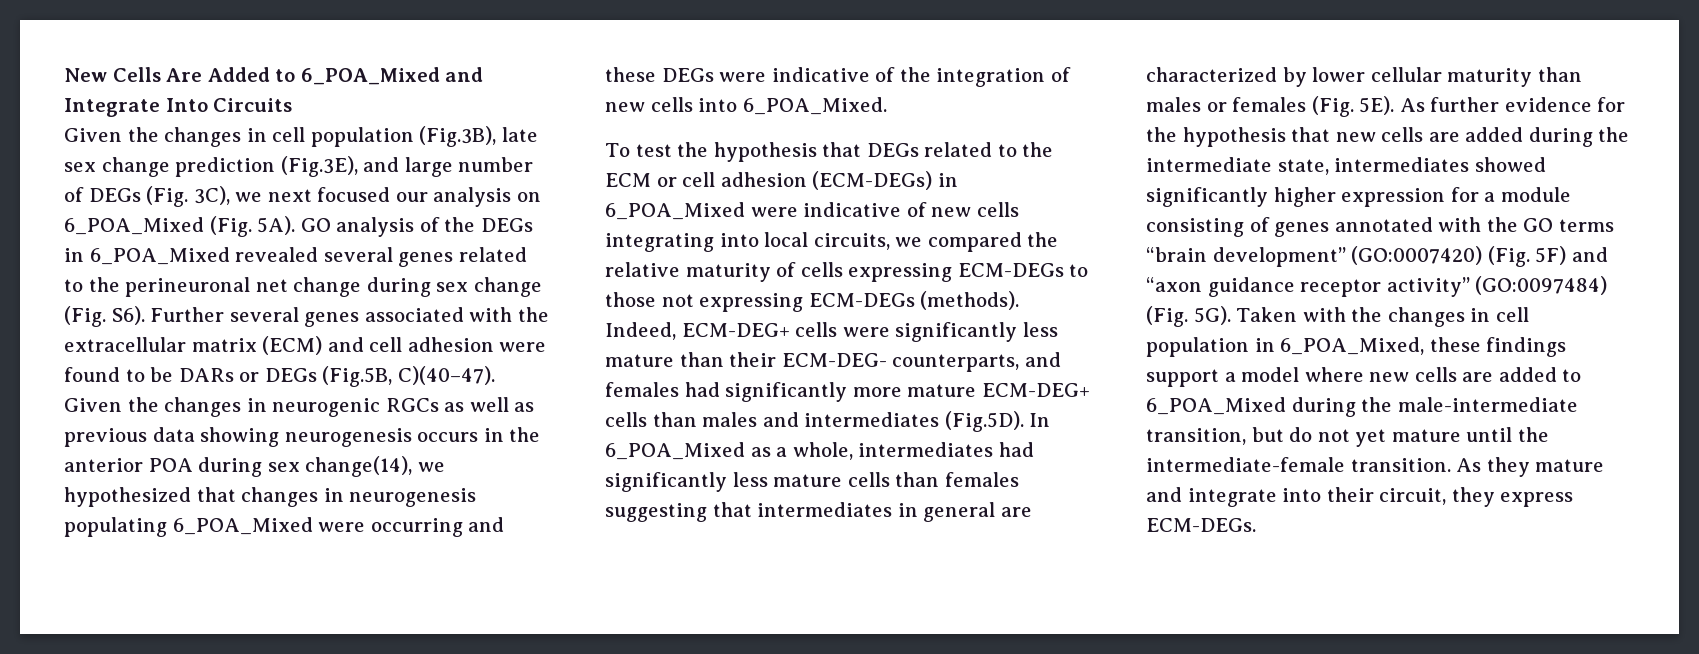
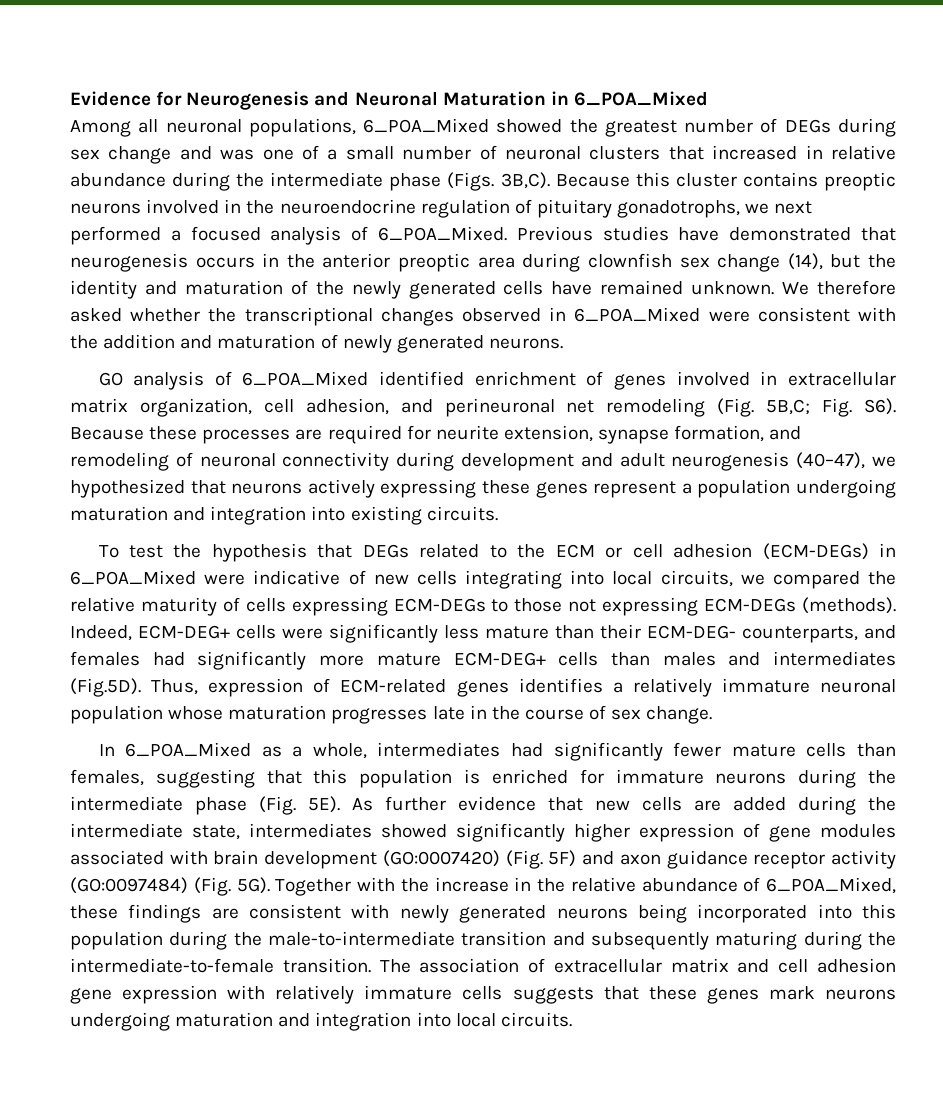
- New Cells Are Added to 6_POA_Mixed and Integrate Into Circuits
- Given the changes in cell population (Fig.3B), late sex change prediction (Fig.3E), and large number of DEGs (Fig. 3C), we next focused our analysis on 6_POA_Mixed (Fig. 5A). GO analysis of the DEGs in 6_POA_Mixed revealed several genes related to the perineuronal net change during sex change (Fig. S6). Further several genes associated with the extracellular matrix (ECM) and cell adhesion were found to be DARs or DEGs (Fig.5B, C)(40–47). Given the changes in neurogenic RGCs as well as previous data showing neurogenesis occurs in the anterior POA during sex change(14), we hypothesized that changes in neurogenesis populating 6_POA_Mixed were occurring and these DEGs were indicative of the integration of new cells into 6_POA_Mixed.
+ Evidence for Neurogenesis and Neuronal Maturation in 6_POA_Mixed
+ Among all neuronal populations, 6_POA_Mixed showed the greatest number of DEGs during sex change and was one of a small number of neuronal clusters that increased in relative abundance during the intermediate phase (Figs. 3B,C). Because this cluster contains preoptic neurons involved in the neuroendocrine regulation of pituitary gonadotrophs, we next performed a focused analysis of 6_POA_Mixed. Previous studies have demonstrated that neurogenesis occurs in the anterior preoptic area during clownfish sex change (14), but the identity and maturation of the newly generated cells have remained unknown. We therefore asked whether the transcriptional changes observed in 6_POA_Mixed were consistent with the addition and maturation of newly generated neurons.
+ GO analysis of 6_POA_Mixed identified enrichment of genes involved in extracellular matrix organization, cell adhesion, and perineuronal net remodeling (Fig. 5B,C; Fig. S6). Because these processes are required for neurite extension, synapse formation, and remodeling of neuronal connectivity during development and adult neurogenesis (40–47), we hypothesized that neurons actively expressing these genes represent a population undergoing maturation and integration into existing circuits.
- Indeed, ECM-DEG+ cells were significantly less mature than their ECM-DEG- counterparts, and females had significantly more mature ECM-DEG+ cells than males and intermediates (Fig.5D). In 6_POA_Mixed as a whole, intermediates had significantly less mature cells than females suggesting that intermediates in general are characterized by lower cellular maturity than males or females (Fig. 5E).
+ Indeed, ECM-DEG+ cells were significantly less mature than their ECM-DEG- counterparts, and females had significantly more mature ECM-DEG+ cells than males and intermediates (Fig.5D). Thus, expression of ECM-related genes identifies a relatively immature neuronal population whose maturation progresses late in the course of sex change.
+ In 6_POA_Mixed as a whole, intermediates had significantly fewer mature cells than females, suggesting that this population is enriched for immature neurons during the intermediate phase (Fig. 5E).
- As further evidence for the hypothesis that new cells are added during the intermediate state, intermediates showed significantly higher expression for a module consisting of genes annotated with the GO terms “brain development” (GO:0007420) (Fig. 5F) and “axon guidance receptor activity” (GO:0097484) (Fig. 5G).
+ As further evidence that new cells are added during the intermediate state, intermediates showed significantly higher expression of gene modules associated with brain development (GO:0007420) (Fig. 5F) and axon guidance receptor activity (GO:0097484) (Fig. 5G).
- Taken with the changes in cell population in 6_POA_Mixed, these findings support a model where new cells are added to 6_POA_Mixed during the male-intermediate transition, but do not yet mature until the intermediate-female transition. As they mature and integrate into their circuit, they express ECM-DEGs.
+ Together with the increase in the relative abundance of 6_POA_Mixed, these findings are consistent with newly generated neurons being incorporated into this population during the male-to-intermediate transition and subsequently maturing during the intermediate-to-female transition. The association of extracellular matrix and cell adhesion gene expression with relatively immature cells suggests that these genes mark neurons undergoing maturation and integration into local circuits.

